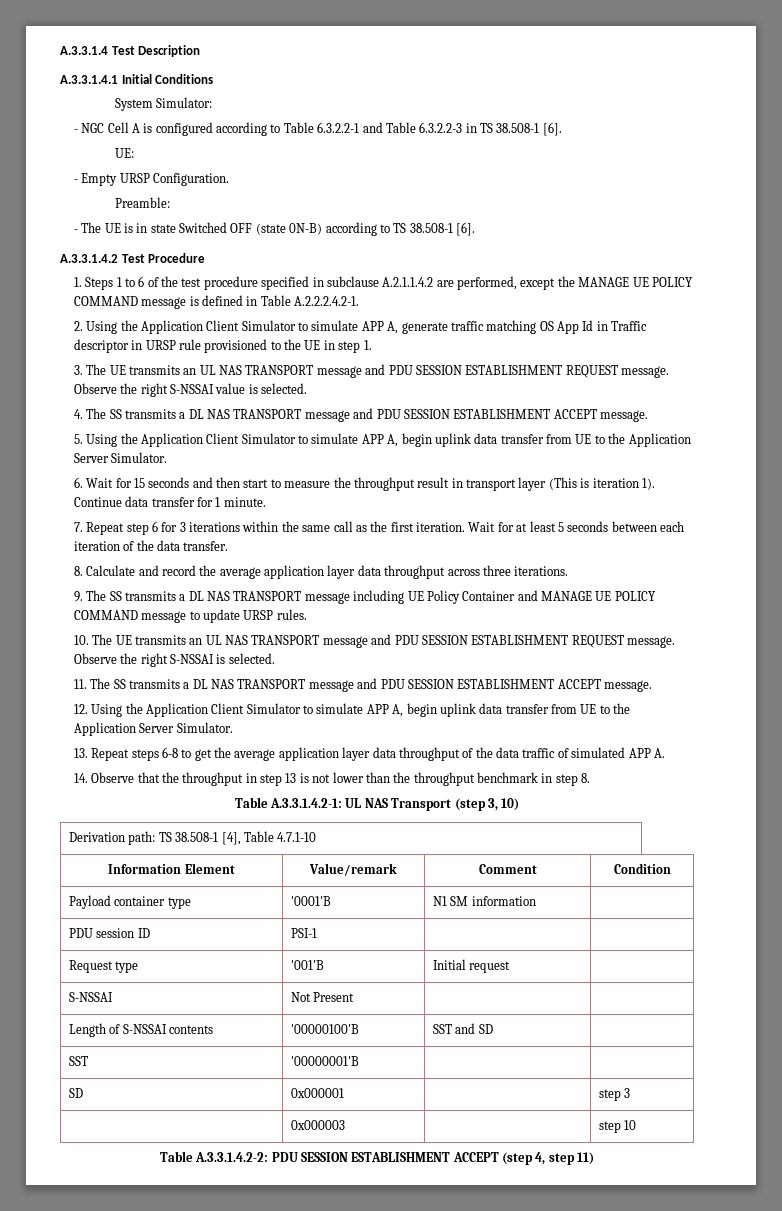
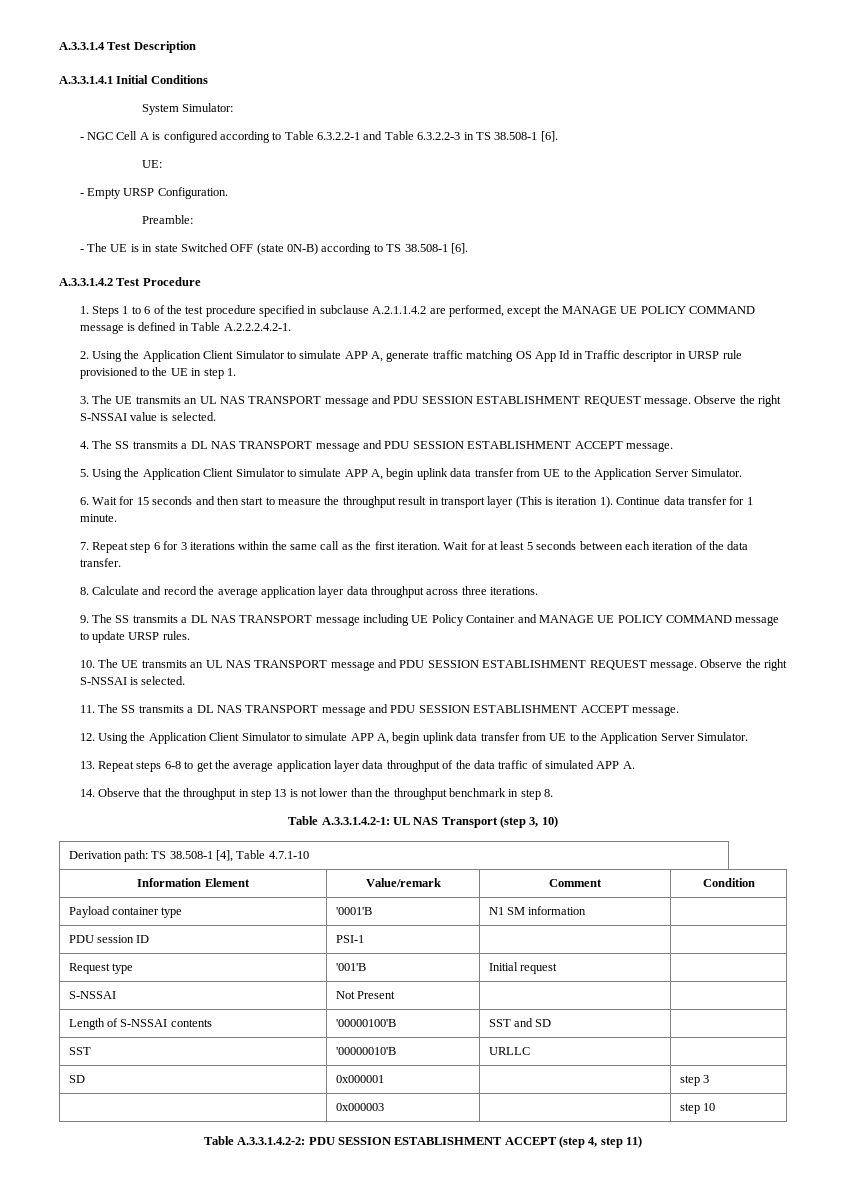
- SST | '00000001'B | |
+ SST | '00000010'B | URLLC |

